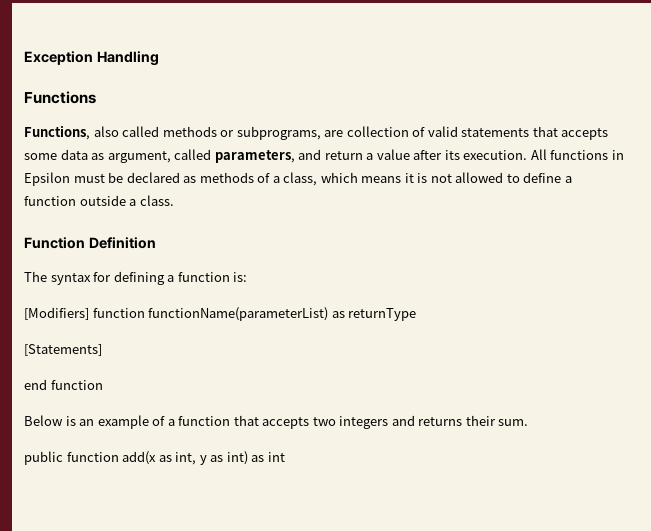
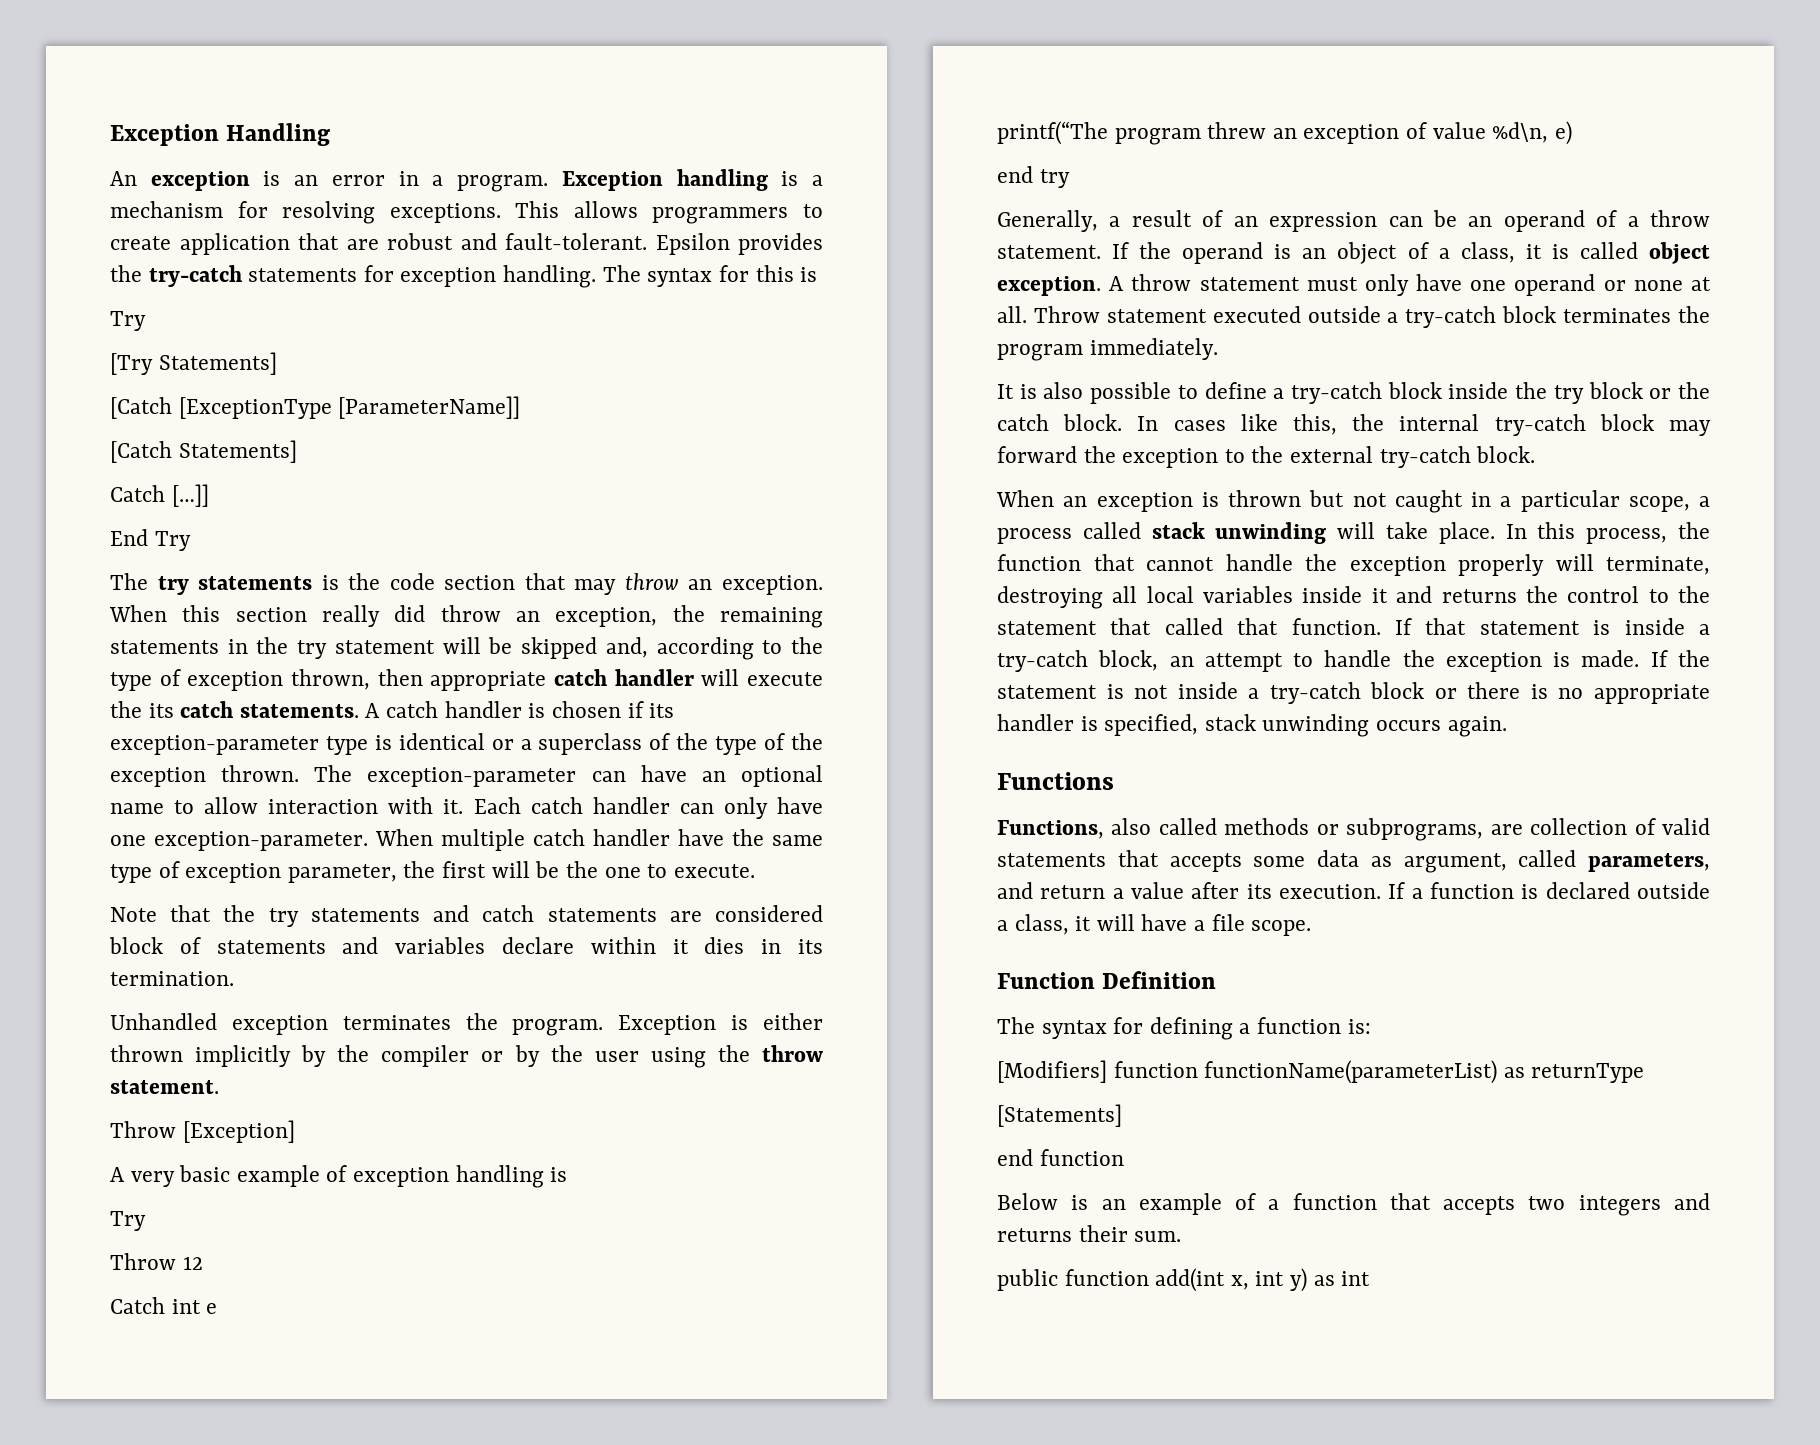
+ An exception is an error in a program. Exception handling is a mechanism for resolving exceptions. This allows programmers to create application that are robust and fault-tolerant. Epsilon provides the try-catch statements for exception handling. The syntax for this is
+ Try
+ [Try Statements]
+ [Catch [ExceptionType [ParameterName]]
+ [Catch Statements]
+ Catch […]]
+ End Try
+ The try statements is the code section that may throw an exception. When this section really did throw an exception, the remaining statements in the try statement will be skipped and, according to the type of exception thrown, then appropriate catch handler will execute the its catch statements. A catch handler is chosen if its exception-parameter type is identical or a superclass of the type of the exception thrown. The exception-parameter can have an optional name to allow interaction with it. Each catch handler can only have one exception-parameter. When multiple catch handler have the same type of exception parameter, the first will be the one to execute.
+ Note that the try statements and catch statements are considered block of statements and variables declare within it dies in its termination.
+ Unhandled exception terminates the program. Exception is either thrown implicitly by the compiler or by the user using the throw statement.
+ Throw [Exception]
+ A very basic example of exception handling is
+ Try
+ Throw 12
+ Catch int e
+ printf(“The program threw an exception of value %d\n, e)
+ end try
+ Generally, a result of an expression can be an operand of a throw statement. If the operand is an object of a class, it is called object exception. A throw statement must only have one operand or none at all. Throw statement executed outside a try-catch block terminates the program immediately.
+ It is also possible to define a try-catch block inside the try block or the catch block. In cases like this, the internal try-catch block may forward the exception to the external try-catch block.
+ When an exception is thrown but not caught in a particular scope, a process called stack unwinding will take place. In this process, the function that cannot handle the exception properly will terminate, destroying all local variables inside it and returns the control to the statement that called that function. If that statement is inside a try-catch block, an attempt to handle the exception is made. If the statement is not inside a try-catch block or there is no appropriate handler is specified, stack unwinding occurs again.
- All functions in Epsilon must be declared as methods of a class, which means it is not allowed to define a function outside a class.
+ If a function is declared outside a class, it will have a file scope.
- public function add(x as int, y as int) as int
+ public function add(int x, int y) as int

